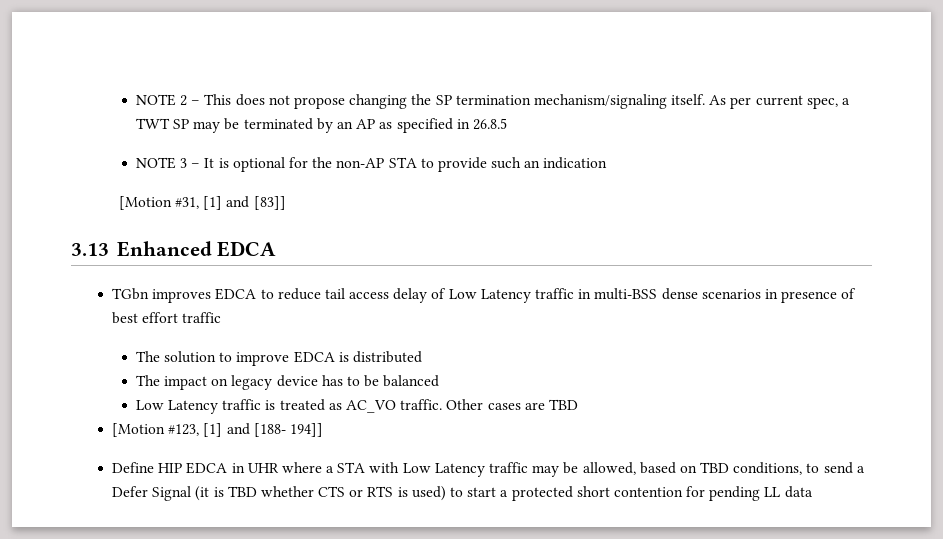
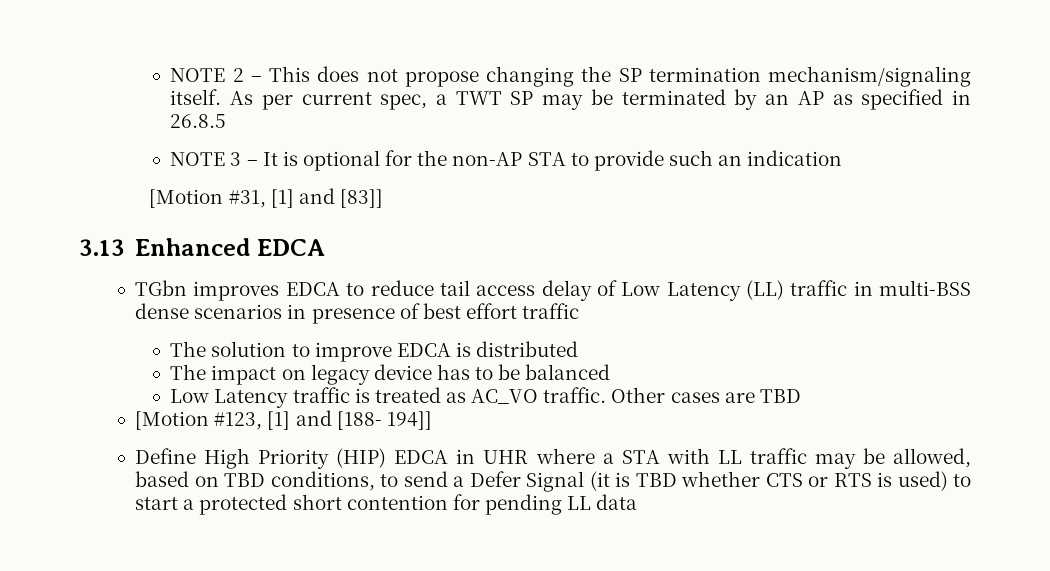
- TGbn improves EDCA to reduce tail access delay of Low Latency traffic in multi-BSS dense scenarios in presence of best effort traffic
+ TGbn improves EDCA to reduce tail access delay of Low Latency (LL) traffic in multi-BSS dense scenarios in presence of best effort traffic
- Define HIP EDCA in UHR where a STA with Low Latency traffic may be allowed, based on TBD conditions, to send a Defer Signal (it is TBD whether CTS or RTS is used) to start a protected short contention for pending LL data
+ Define High Priority (HIP) EDCA in UHR where a STA with LL traffic may be allowed, based on TBD conditions, to send a Defer Signal (it is TBD whether CTS or RTS is used) to start a protected short contention for pending LL data

